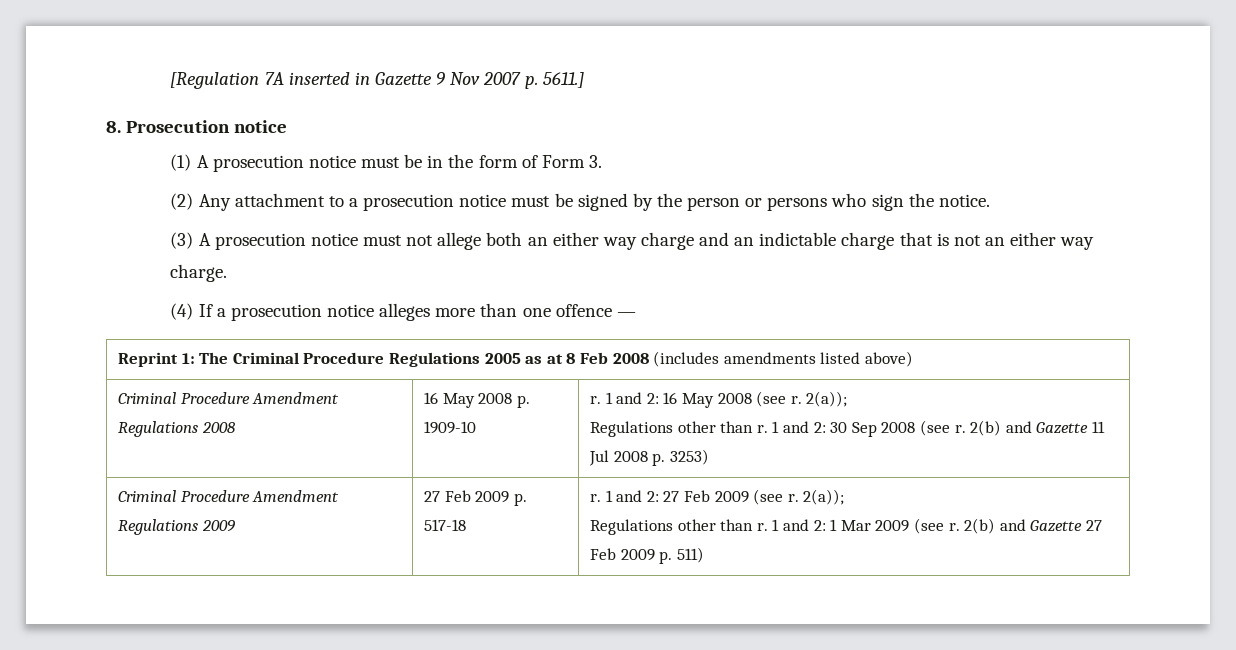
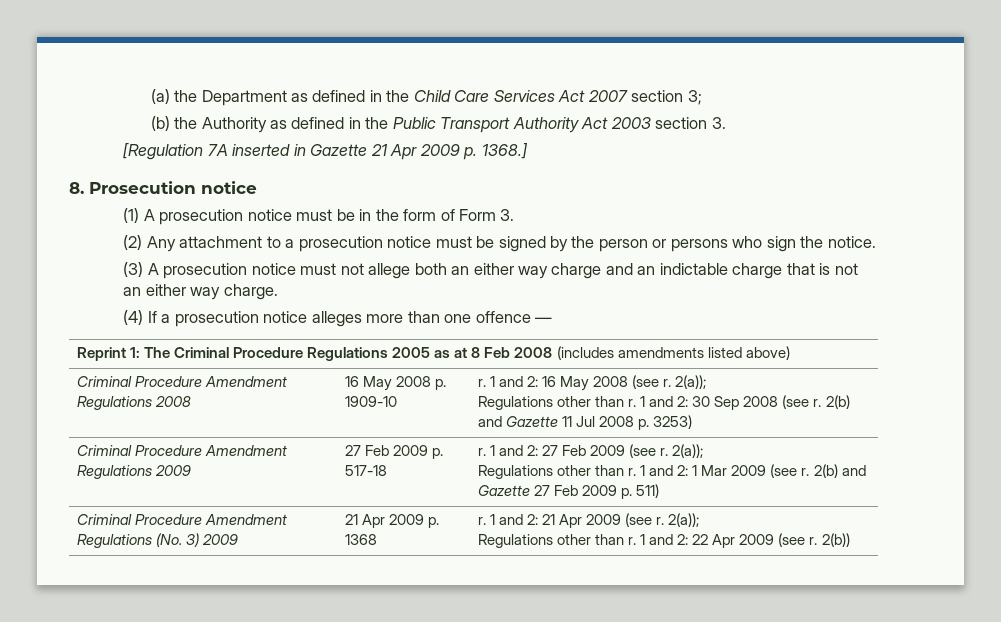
+ (a) the Department as defined in the Child Care Services Act 2007 section 3;
+ (b) the Authority as defined in the Public Transport Authority Act 2003 section 3.
- [Regulation 7A inserted in Gazette 9 Nov 2007 p. 5611.]
+ [Regulation 7A inserted in Gazette 21 Apr 2009 p. 1368.]
+ Criminal Procedure Amendment Regulations (No. 3) 2009 | 21 Apr 2009 p. 1368 | r. 1 and 2: 21 Apr 2009 (see r. 2(a));
+ Regulations other than r. 1 and 2: 22 Apr 2009 (see r. 2(b))

